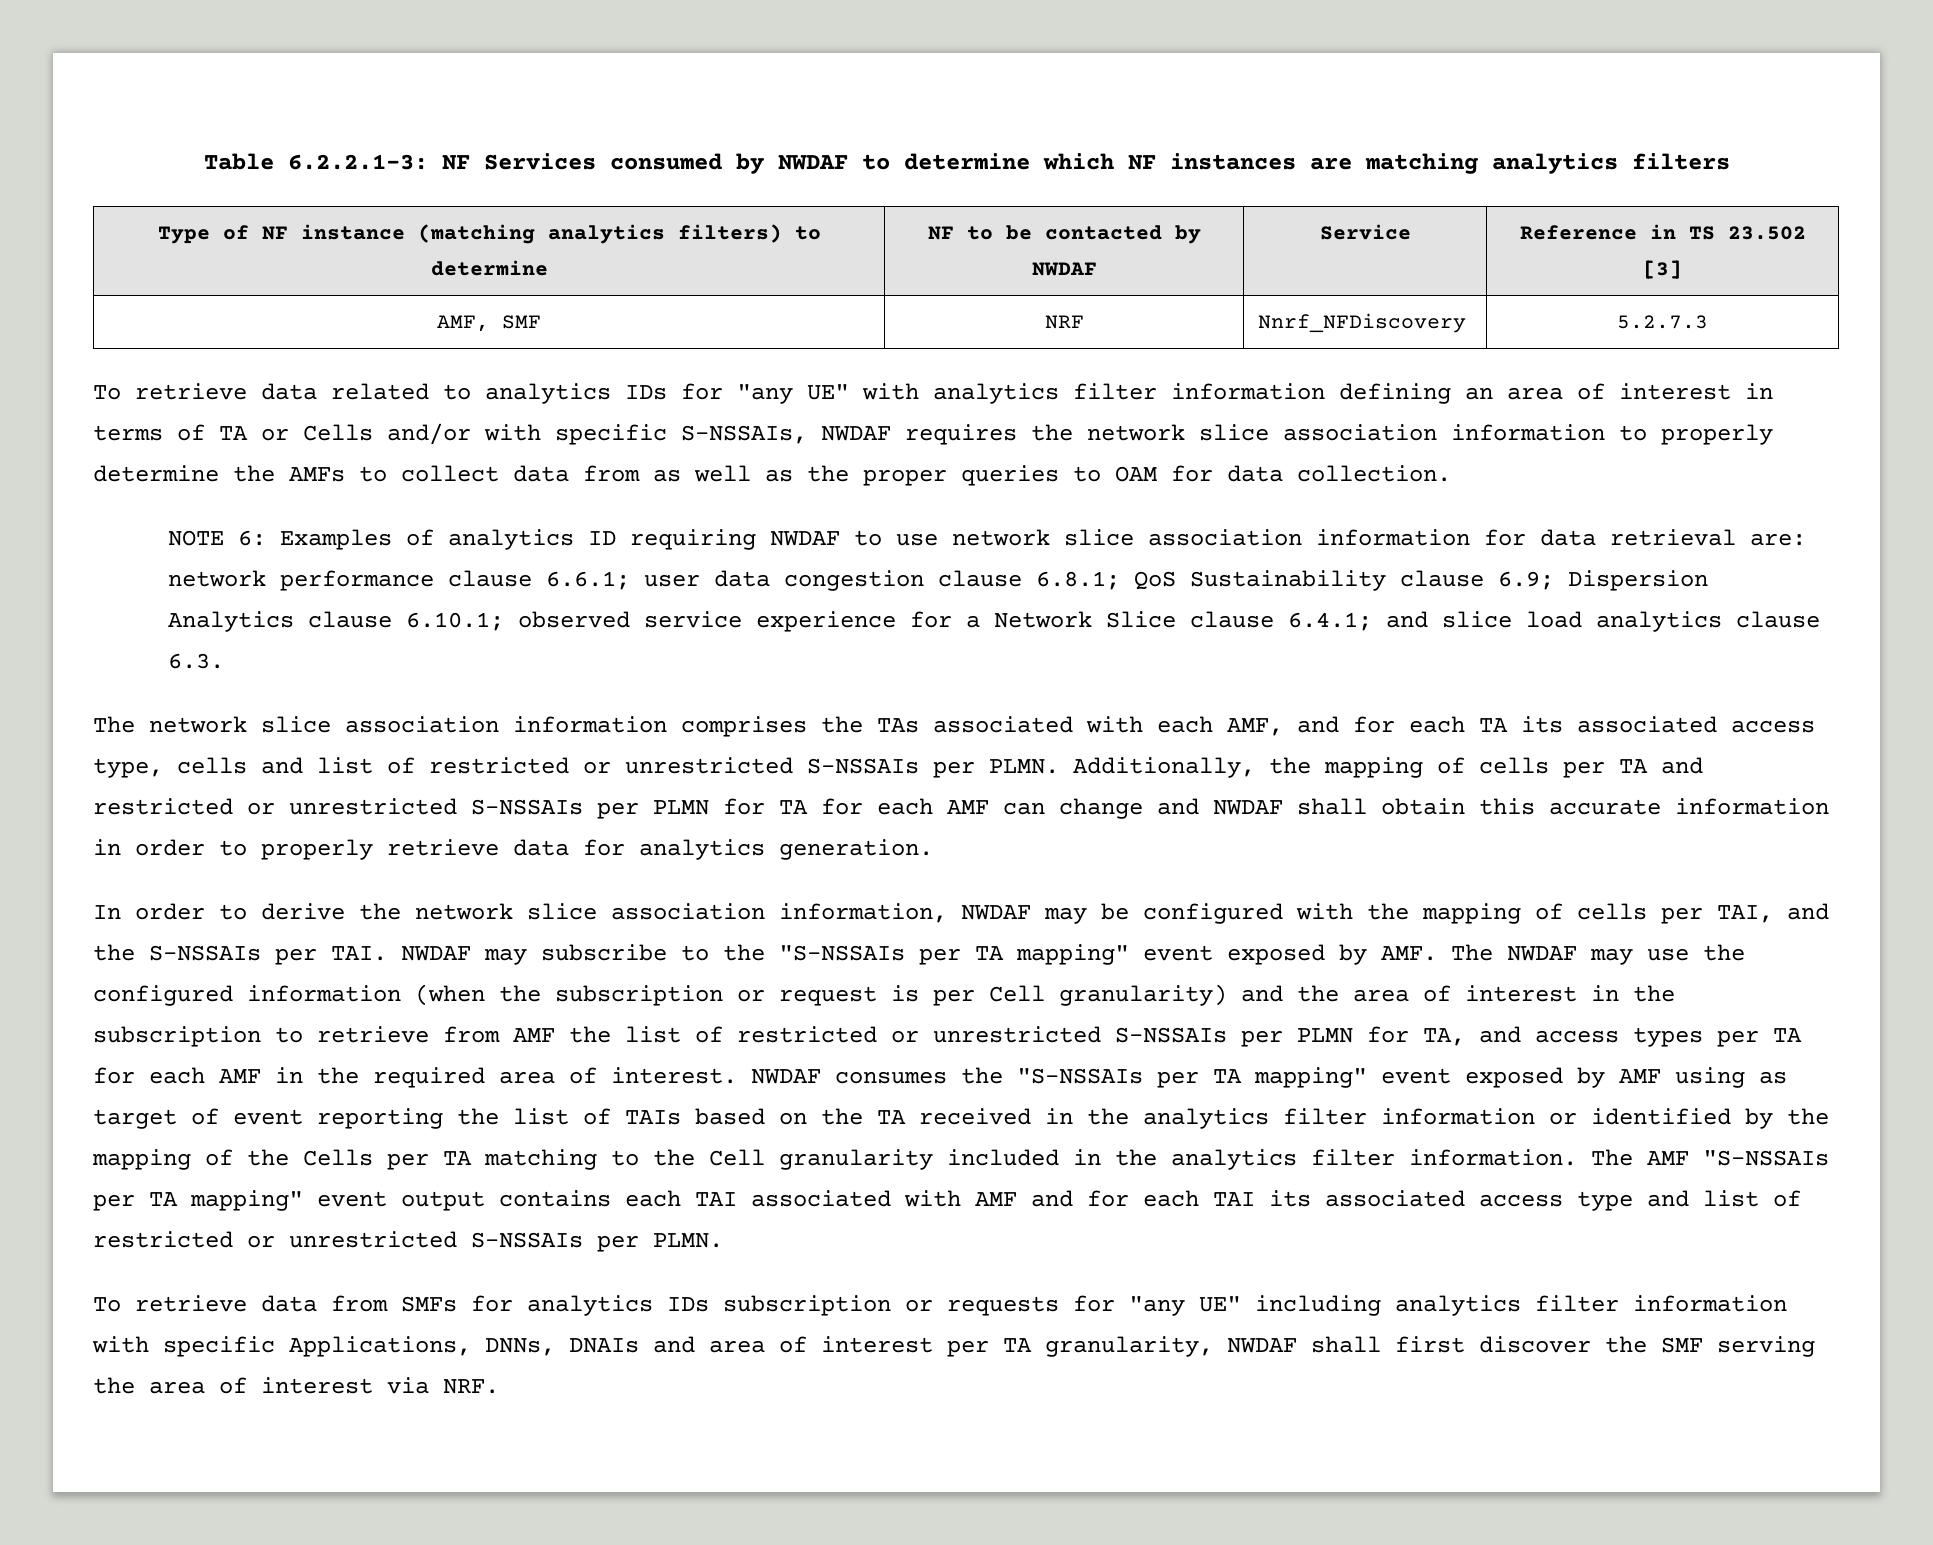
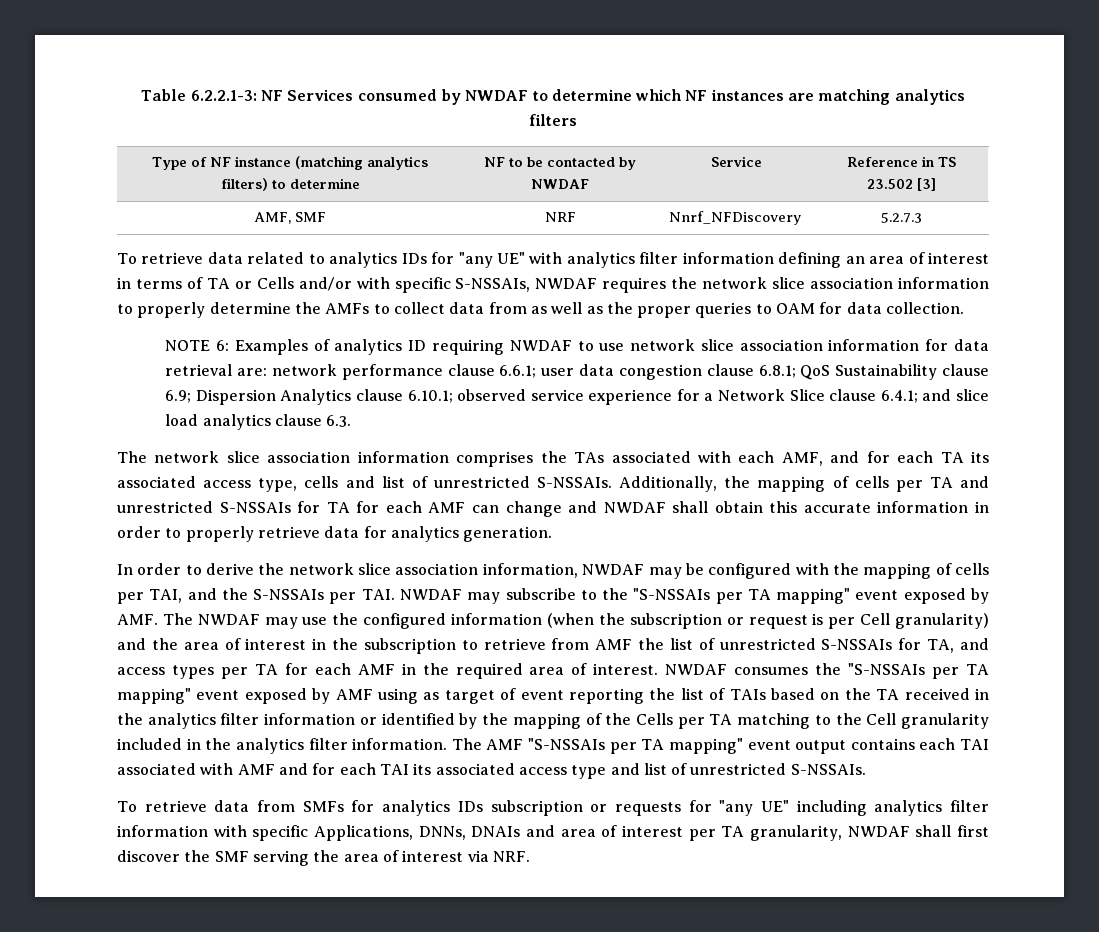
- The network slice association information comprises the TAs associated with each AMF, and for each TA its associated access type, cells and list of restricted or unrestricted S-NSSAIs per PLMN.
+ The network slice association information comprises the TAs associated with each AMF, and for each TA its associated access type, cells and list of unrestricted S-NSSAIs.
- Additionally, the mapping of cells per TA and restricted or unrestricted S-NSSAIs per PLMN for TA for each AMF can change and NWDAF shall obtain this accurate information in order to properly retrieve data for analytics generation.
+ Additionally, the mapping of cells per TA and unrestricted S-NSSAIs for TA for each AMF can change and NWDAF shall obtain this accurate information in order to properly retrieve data for analytics generation.
- In order to derive the network slice association information, NWDAF may be configured with the mapping of cells per TAI, and the S-NSSAIs per TAI. NWDAF may subscribe to the "S-NSSAIs per TA mapping" event exposed by AMF. The NWDAF may use the configured information (when the subscription or request is per Cell granularity) and the area of interest in the subscription to retrieve from AMF the list of restricted or unrestricted S-NSSAIs per PLMN for TA, and access types per TA for each AMF in the required area of interest.
+ In order to derive the network slice association information, NWDAF may be configured with the mapping of cells per TAI, and the S-NSSAIs per TAI. NWDAF may subscribe to the "S-NSSAIs per TA mapping" event exposed by AMF. The NWDAF may use the configured information (when the subscription or request is per Cell granularity) and the area of interest in the subscription to retrieve from AMF the list of unrestricted S-NSSAIs for TA, and access types per TA for each AMF in the required area of interest.
- The AMF "S-NSSAIs per TA mapping" event output contains each TAI associated with AMF and for each TAI its associated access type and list of restricted or unrestricted S-NSSAIs per PLMN.
+ The AMF "S-NSSAIs per TA mapping" event output contains each TAI associated with AMF and for each TAI its associated access type and list of unrestricted S-NSSAIs.

